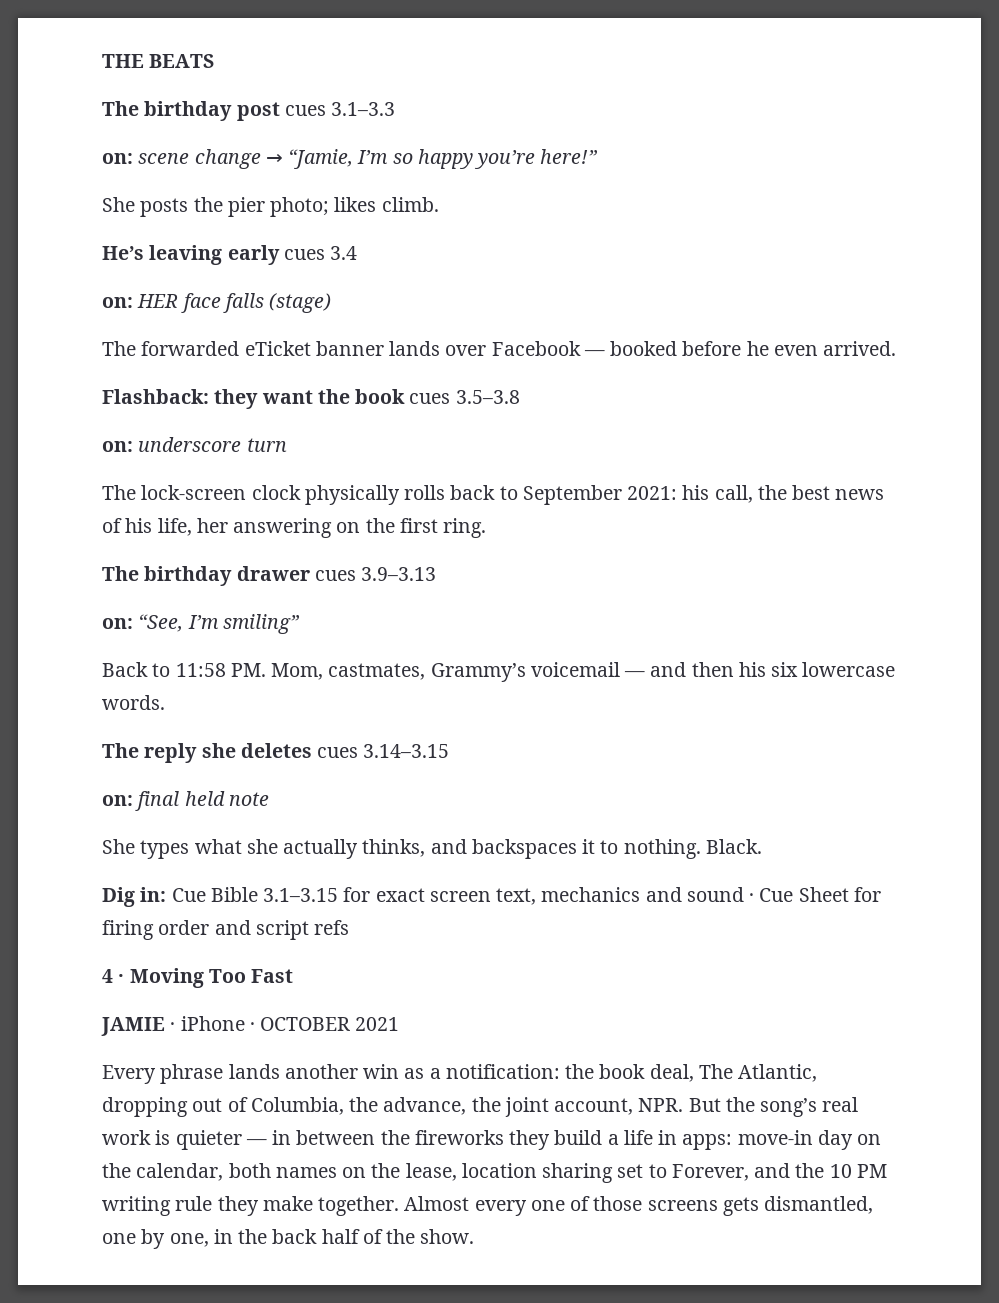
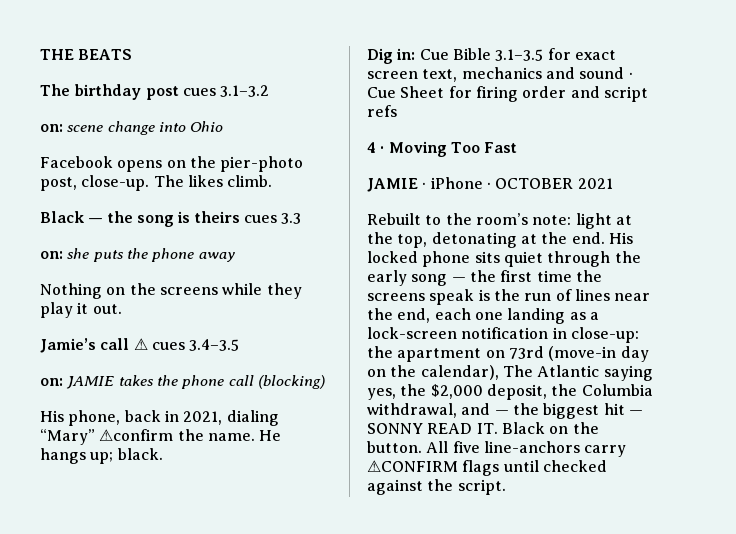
- The birthday post cues 3.1–3.3
+ The birthday post cues 3.1–3.2
- on: scene change → “Jamie, I’m so happy you’re here!”
- She posts the pier photo; likes climb.
- He’s leaving early cues 3.4
- on: HER face falls (stage)
- The forwarded eTicket banner lands over Facebook — booked before he even arrived.
- Flashback: they want the book cues 3.5–3.8
- on: underscore turn
- The lock-screen clock physically rolls back to September 2021: his call, the best news of his life, her answering on the first ring.
- The birthday drawer cues 3.9–3.13
- on: “See, I’m smiling”
- Back to 11:58 PM. Mom, castmates, Grammy’s voicemail — and then his six lowercase words.
- The reply she deletes cues 3.14–3.15
- on: final held note
- She types what she actually thinks, and backspaces it to nothing. Black.
+ on: scene change into Ohio
+ Facebook opens on the pier-photo post, close-up. The likes climb.
+ Black — the song is theirs cues 3.3
+ on: she puts the phone away
+ Nothing on the screens while they play it out.
+ Jamie’s call ⚠ cues 3.4–3.5
+ on: JAMIE takes the phone call (blocking)
+ His phone, back in 2021, dialing “Mary” ⚠confirm the name. He hangs up; black.
- Dig in: Cue Bible 3.1–3.15 for exact screen text, mechanics and sound · Cue Sheet for firing order and script refs
+ Dig in: Cue Bible 3.1–3.5 for exact screen text, mechanics and sound · Cue Sheet for firing order and script refs
- Every phrase lands another win as a notification: the book deal, The Atlantic, dropping out of Columbia, the advance, the joint account, NPR. But the song’s real work is quieter — in between the fireworks they build a life in apps: move-in day on the calendar, both names on the lease, location sharing set to Forever, and the 10 PM writing rule they make together. Almost every one of those screens gets dismantled, one by one, in the back half of the show.
+ Rebuilt to the room’s note: light at the top, detonating at the end. His locked phone sits quiet through the early song — the first time the screens speak is the run of lines near the end, each one landing as a lock-screen notification in close-up: the apartment on 73rd (move-in day on the calendar), The Atlantic saying yes, the $2,000 deposit, the Columbia withdrawal, and — the biggest hit — SONNY READ IT. Black on the button. All five line-anchors carry ⚠CONFIRM flags until checked against the script.

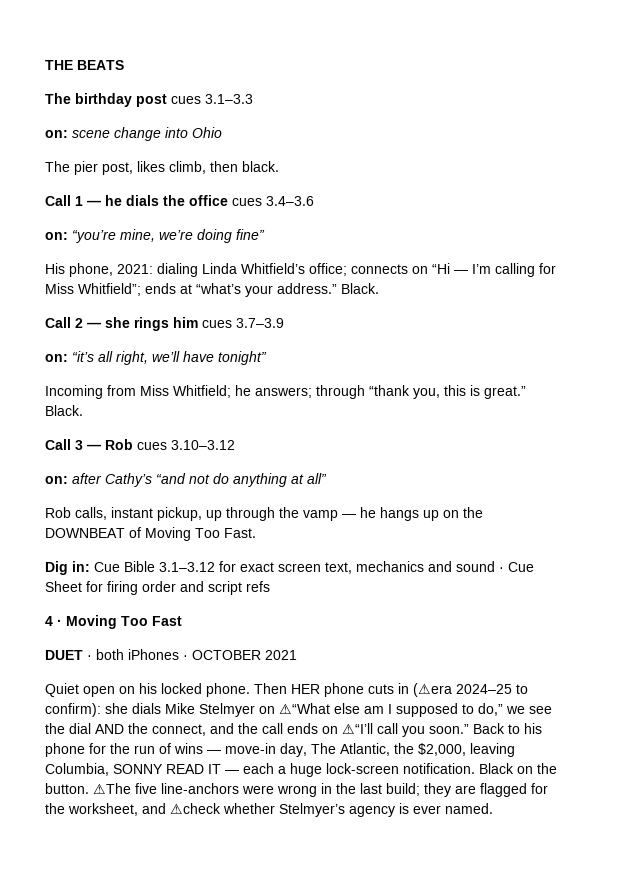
- The birthday post cues 3.1–3.2
+ The birthday post cues 3.1–3.3
- Facebook opens on the pier-photo post, close-up. The likes climb.
- Black — the song is theirs cues 3.3
- on: she puts the phone away
- Nothing on the screens while they play it out.
- Jamie’s call ⚠ cues 3.4–3.5
- on: JAMIE takes the phone call (blocking)
- His phone, back in 2021, dialing “Mary” ⚠confirm the name. He hangs up; black.
+ The pier post, likes climb, then black.
+ Call 1 — he dials the office cues 3.4–3.6
+ on: “you’re mine, we’re doing fine”
+ His phone, 2021: dialing Linda Whitfield’s office; connects on “Hi — I’m calling for Miss Whitfield”; ends at “what’s your address.” Black.
+ Call 2 — she rings him cues 3.7–3.9
+ on: “it’s all right, we’ll have tonight”
+ Incoming from Miss Whitfield; he answers; through “thank you, this is great.” Black.
+ Call 3 — Rob cues 3.10–3.12
+ on: after Cathy’s “and not do anything at all”
+ Rob calls, instant pickup, up through the vamp — he hangs up on the DOWNBEAT of Moving Too Fast.
- Dig in: Cue Bible 3.1–3.5 for exact screen text, mechanics and sound · Cue Sheet for firing order and script refs
+ Dig in: Cue Bible 3.1–3.12 for exact screen text, mechanics and sound · Cue Sheet for firing order and script refs
- JAMIE · iPhone · OCTOBER 2021
+ DUET · both iPhones · OCTOBER 2021
- Rebuilt to the room’s note: light at the top, detonating at the end. His locked phone sits quiet through the early song — the first time the screens speak is the run of lines near the end, each one landing as a lock-screen notification in close-up: the apartment on 73rd (move-in day on the calendar), The Atlantic saying yes, the $2,000 deposit, the Columbia withdrawal, and — the biggest hit — SONNY READ IT. Black on the button.
+ Quiet open on his locked phone. Then HER phone cuts in (⚠era 2024–25 to confirm): she dials Mike Stelmyer on ⚠“What else am I supposed to do,” we see the dial AND the connect, and the call ends on ⚠“I’ll call you soon.” Back to his phone for the run of wins — move-in day, The Atlantic, the $2,000, leaving Columbia, SONNY READ IT — each a huge lock-screen notification. Black on the button.
- All five line-anchors carry ⚠CONFIRM flags until checked against the script.
+ ⚠The five line-anchors were wrong in the last build; they are flagged for the worksheet, and ⚠check whether Stelmyer’s agency is ever named.

